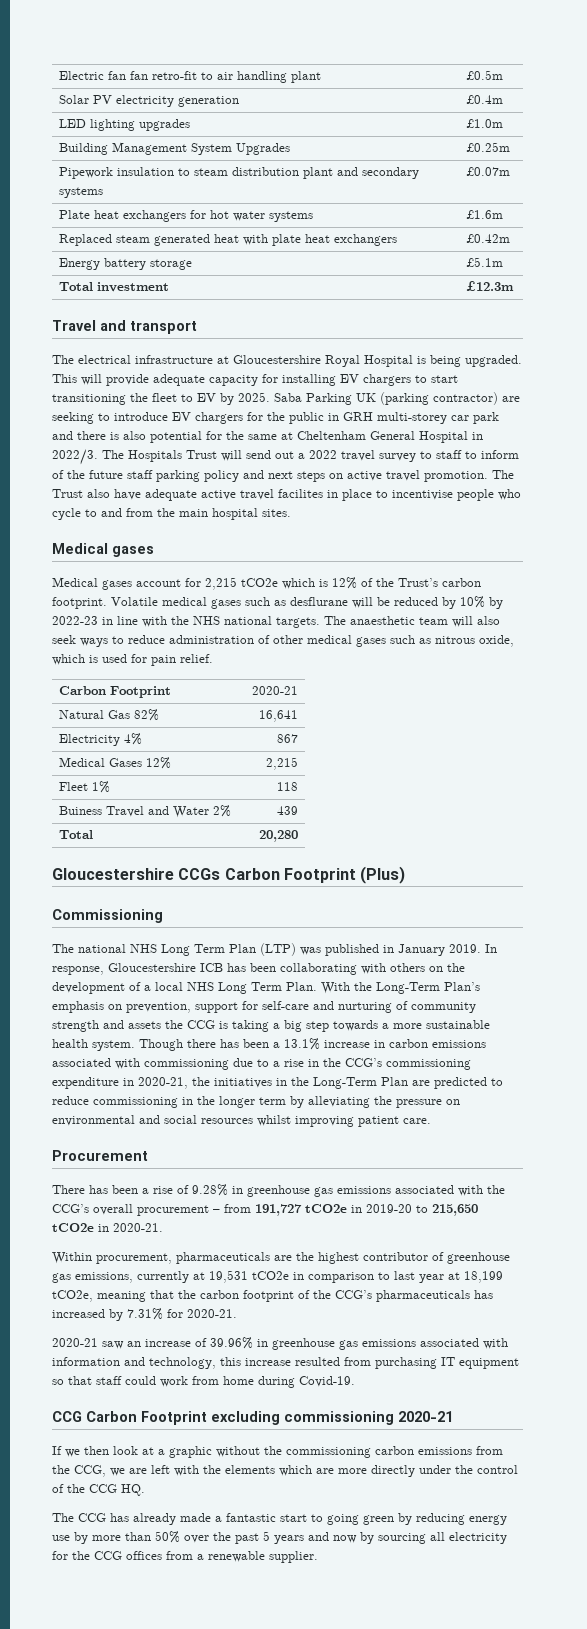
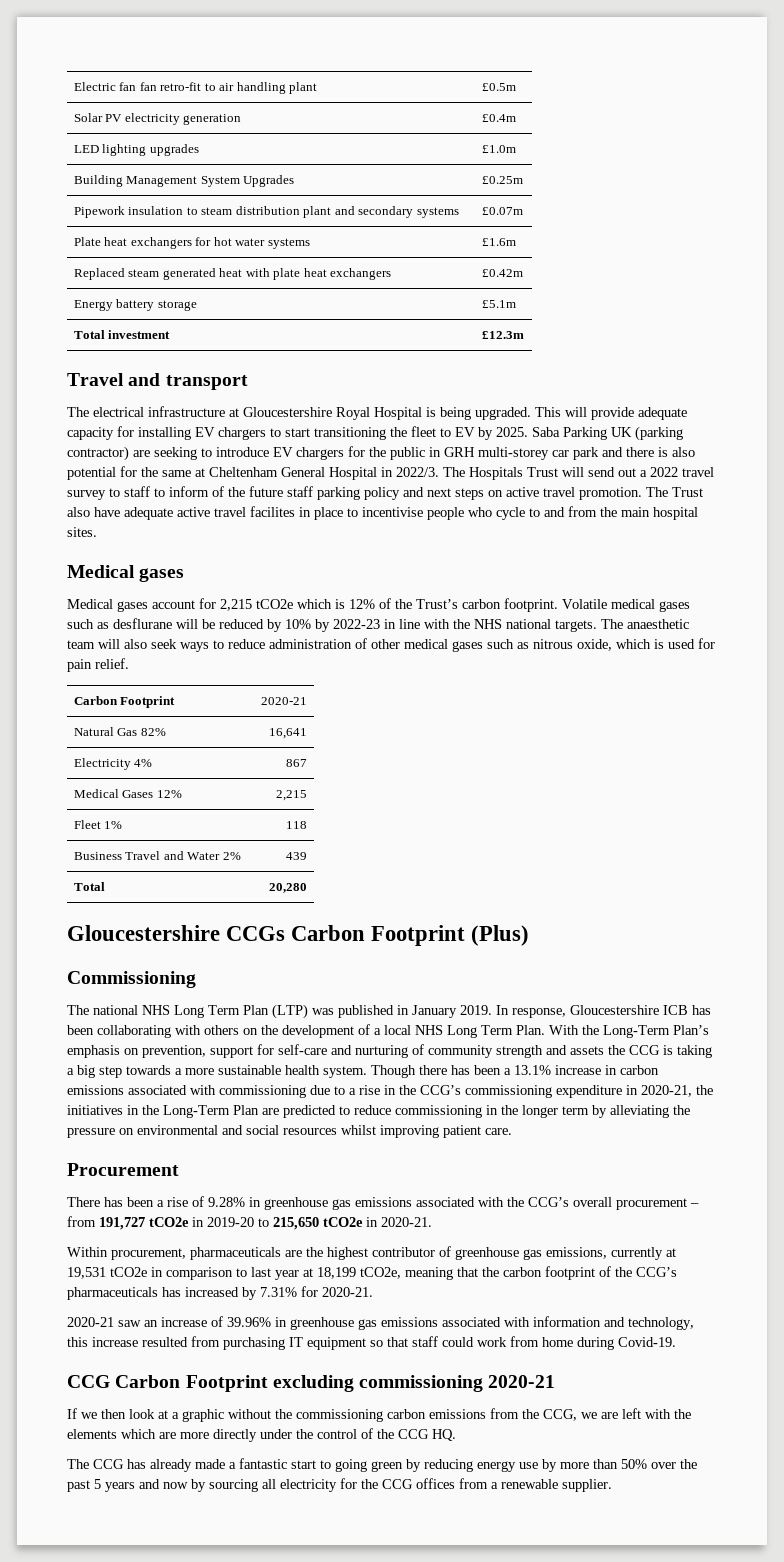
- Buiness Travel and Water 2% | 439
+ Business Travel and Water 2% | 439

